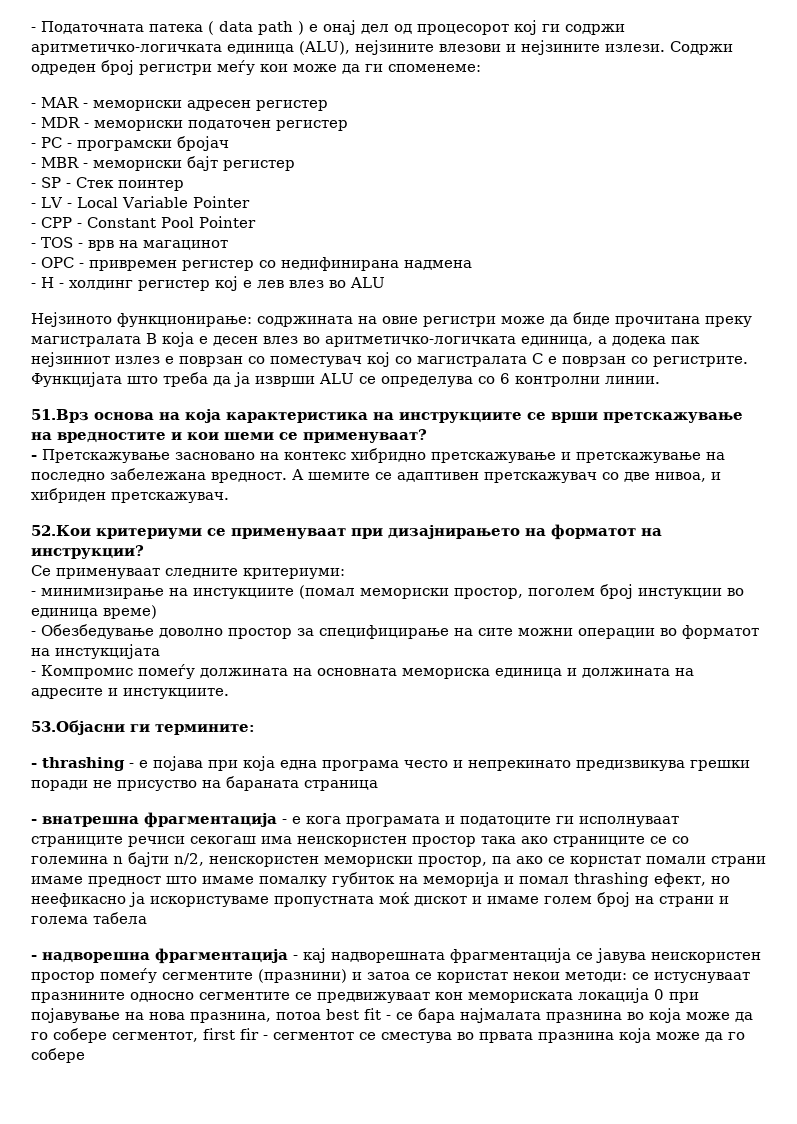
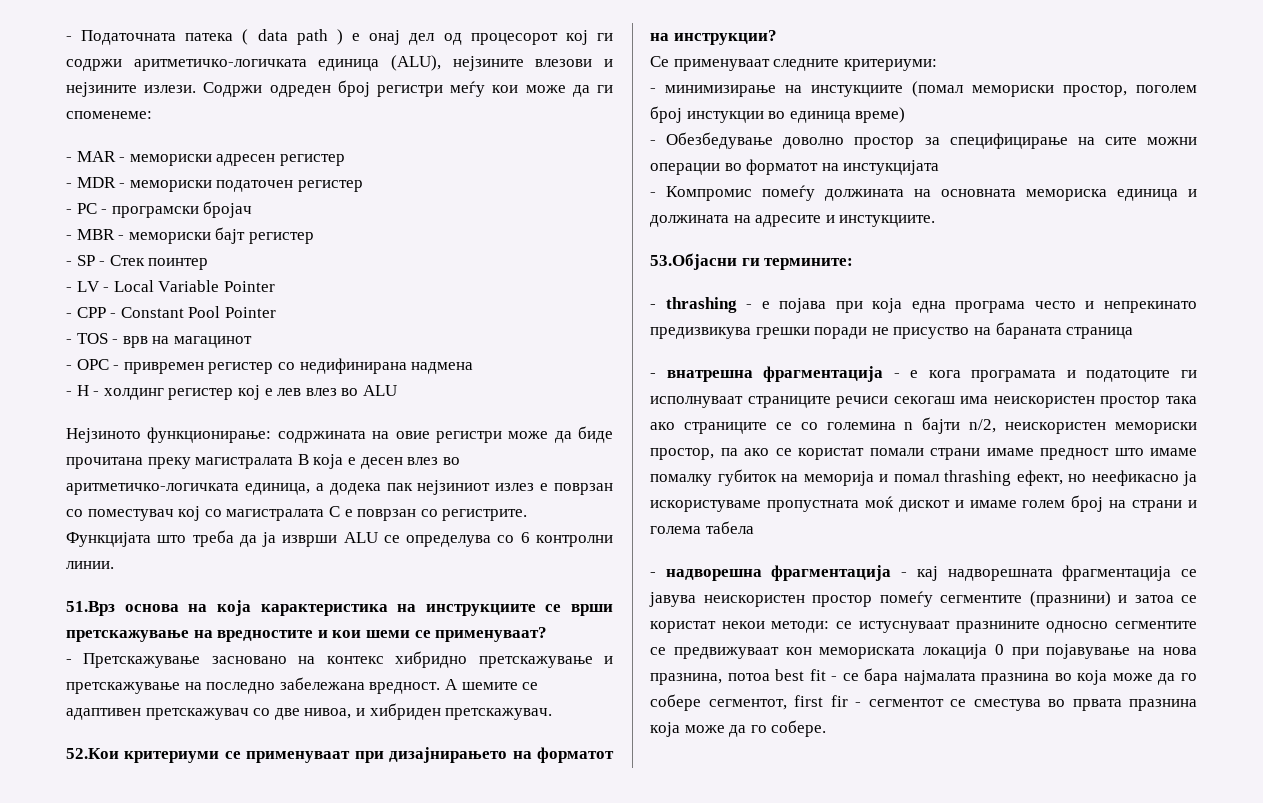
- се истуснуваат празнините односно сегментите се предвижуваат кон мемориската локација 0 при појавување на нова празнина, потоа best fit - се бара најмалата празнина во која може да го собере сегментот, first fir - сегментот се сместува во првата празнина која може да го собере
+ се истуснуваат празнините односно сегментите се предвижуваат кон мемориската локација 0 при појавување на нова празнина, потоа best fit - се бара најмалата празнина во која може да го собере сегментот, first fir - сегментот се сместува во првата празнина која може да го собере.

